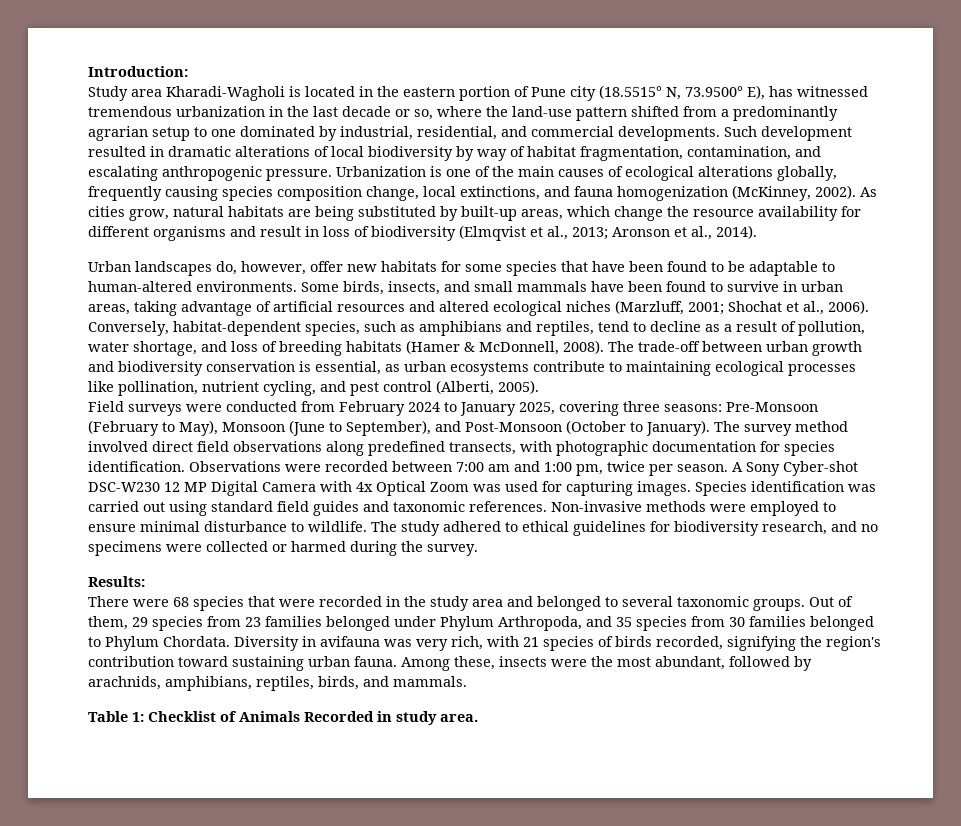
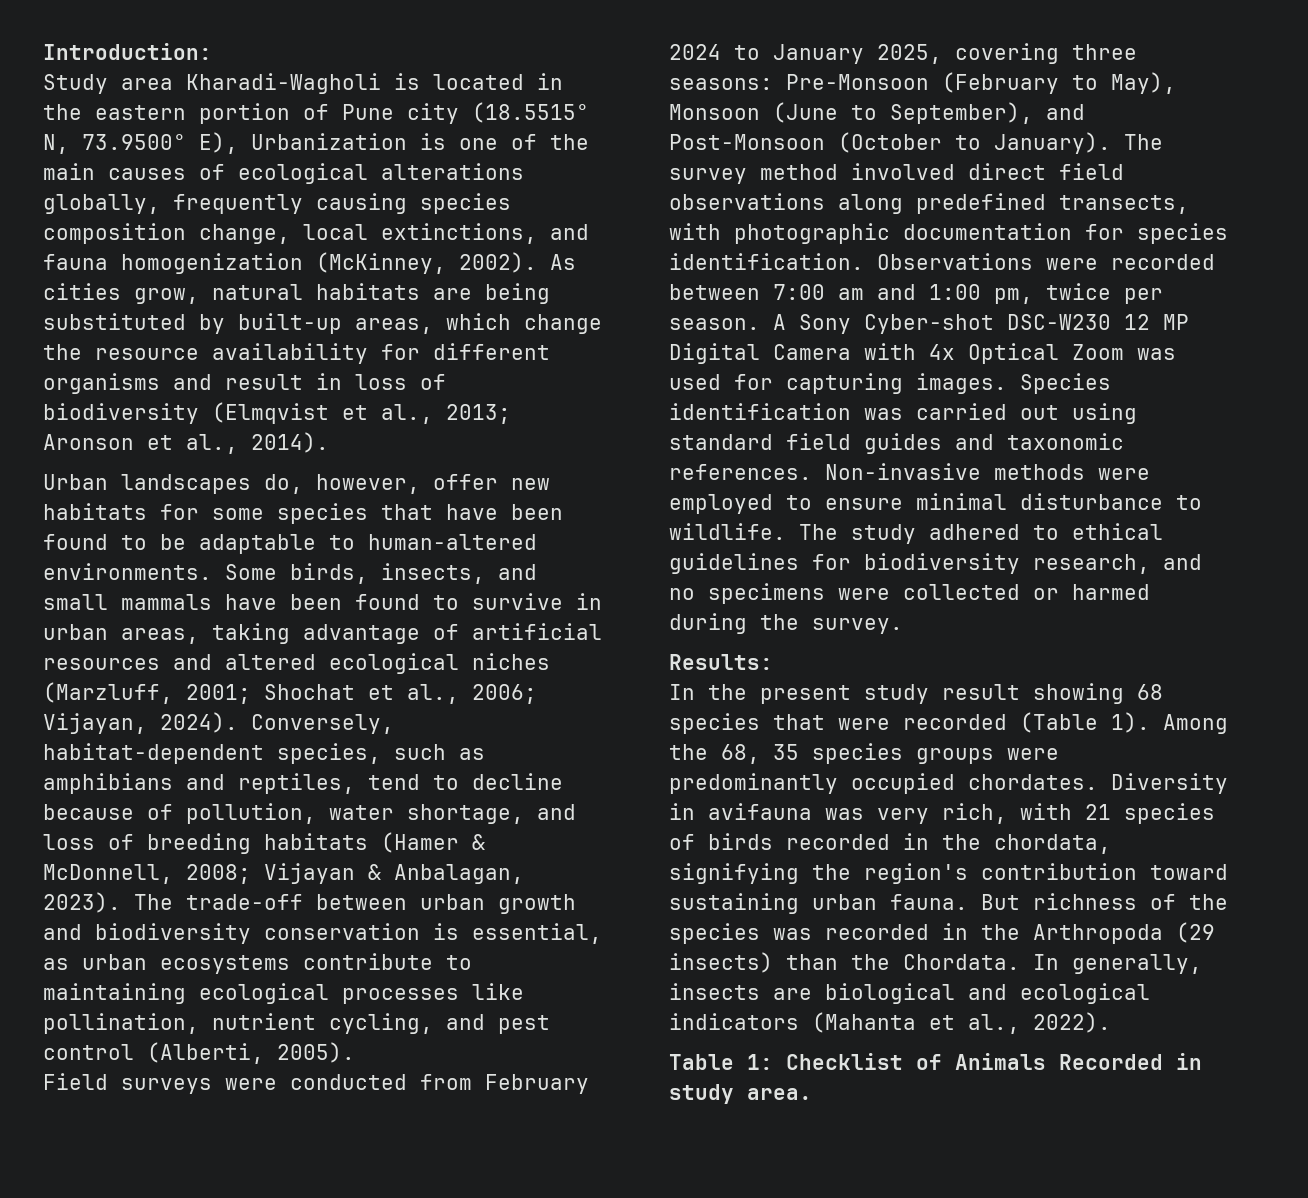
- Study area Kharadi-Wagholi is located in the eastern portion of Pune city (18.5515° N, 73.9500° E), has witnessed tremendous urbanization in the last decade or so, where the land-use pattern shifted from a predominantly agrarian setup to one dominated by industrial, residential, and commercial developments. Such development resulted in dramatic alterations of local biodiversity by way of habitat fragmentation, contamination, and escalating anthropogenic pressure. Urbanization is one of the main causes of ecological alterations globally, frequently causing species composition change, local extinctions, and fauna homogenization (McKinney, 2002).
+ Study area Kharadi-Wagholi is located in the eastern portion of Pune city (18.5515° N, 73.9500° E), Urbanization is one of the main causes of ecological alterations globally, frequently causing species composition change, local extinctions, and fauna homogenization (McKinney, 2002).
- Some birds, insects, and small mammals have been found to survive in urban areas, taking advantage of artificial resources and altered ecological niches (Marzluff, 2001; Shochat et al., 2006).
+ Some birds, insects, and small mammals have been found to survive in urban areas, taking advantage of artificial resources and altered ecological niches (Marzluff, 2001; Shochat et al., 2006; Vijayan, 2024).
- Conversely, habitat-dependent species, such as amphibians and reptiles, tend to decline as a result of pollution, water shortage, and loss of breeding habitats (Hamer & McDonnell, 2008).
+ Conversely, habitat-dependent species, such as amphibians and reptiles, tend to decline because of pollution, water shortage, and loss of breeding habitats (Hamer & McDonnell, 2008; Vijayan & Anbalagan, 2023).
- There were 68 species that were recorded in the study area and belonged to several taxonomic groups. Out of them, 29 species from 23 families belonged under Phylum Arthropoda, and 35 species from 30 families belonged to Phylum Chordata.
+ In the present study result showing 68 species that were recorded (Table 1). Among the 68, 35 species groups were predominantly occupied chordates.
- Diversity in avifauna was very rich, with 21 species of birds recorded, signifying the region's contribution toward sustaining urban fauna.
+ Diversity in avifauna was very rich, with 21 species of birds recorded in the chordata, signifying the region's contribution toward sustaining urban fauna.
- Among these, insects were the most abundant, followed by arachnids, amphibians, reptiles, birds, and mammals.
+ But richness of the species was recorded in the Arthropoda (29 insects) than the Chordata. In generally, insects are biological and ecological indicators (Mahanta et al., 2022).

